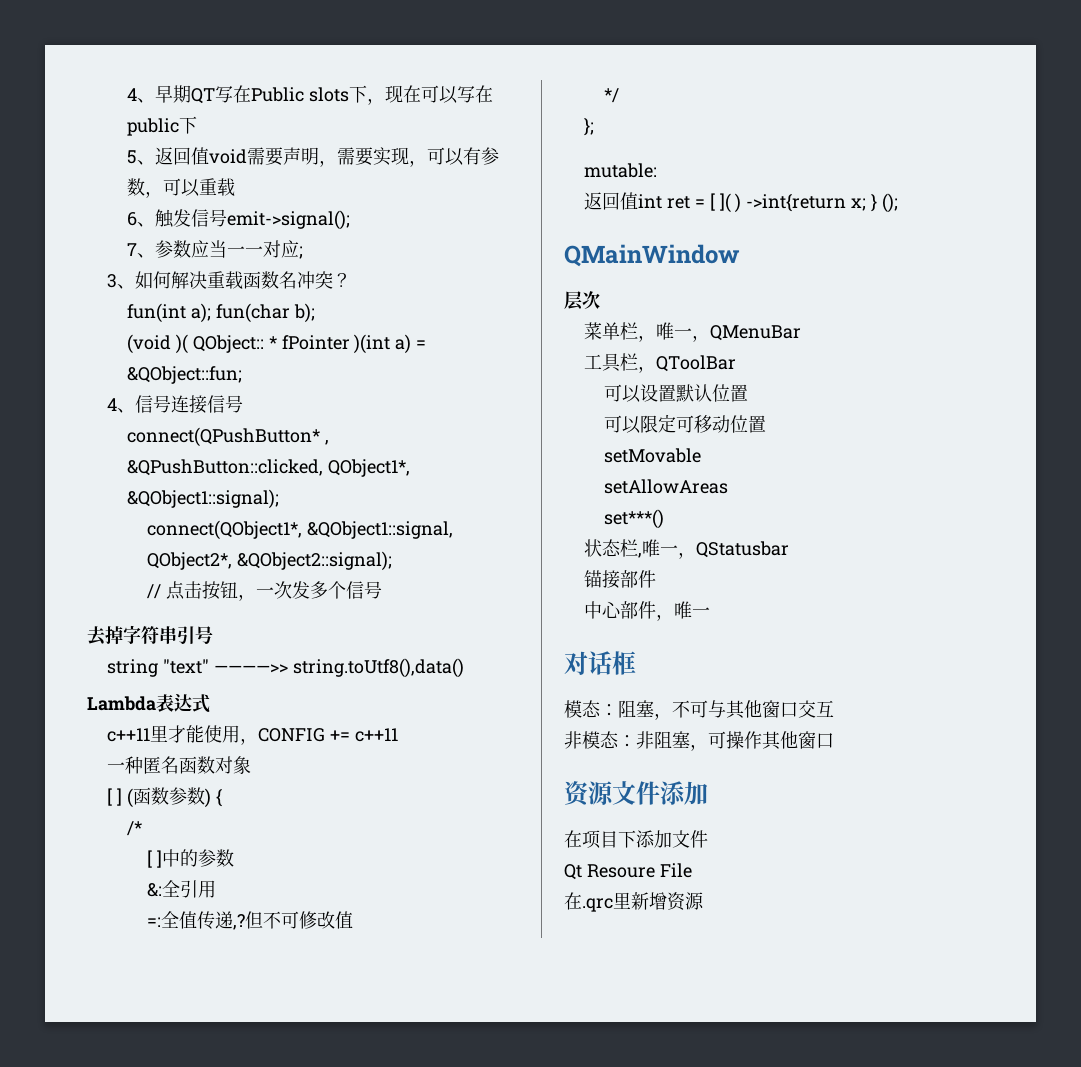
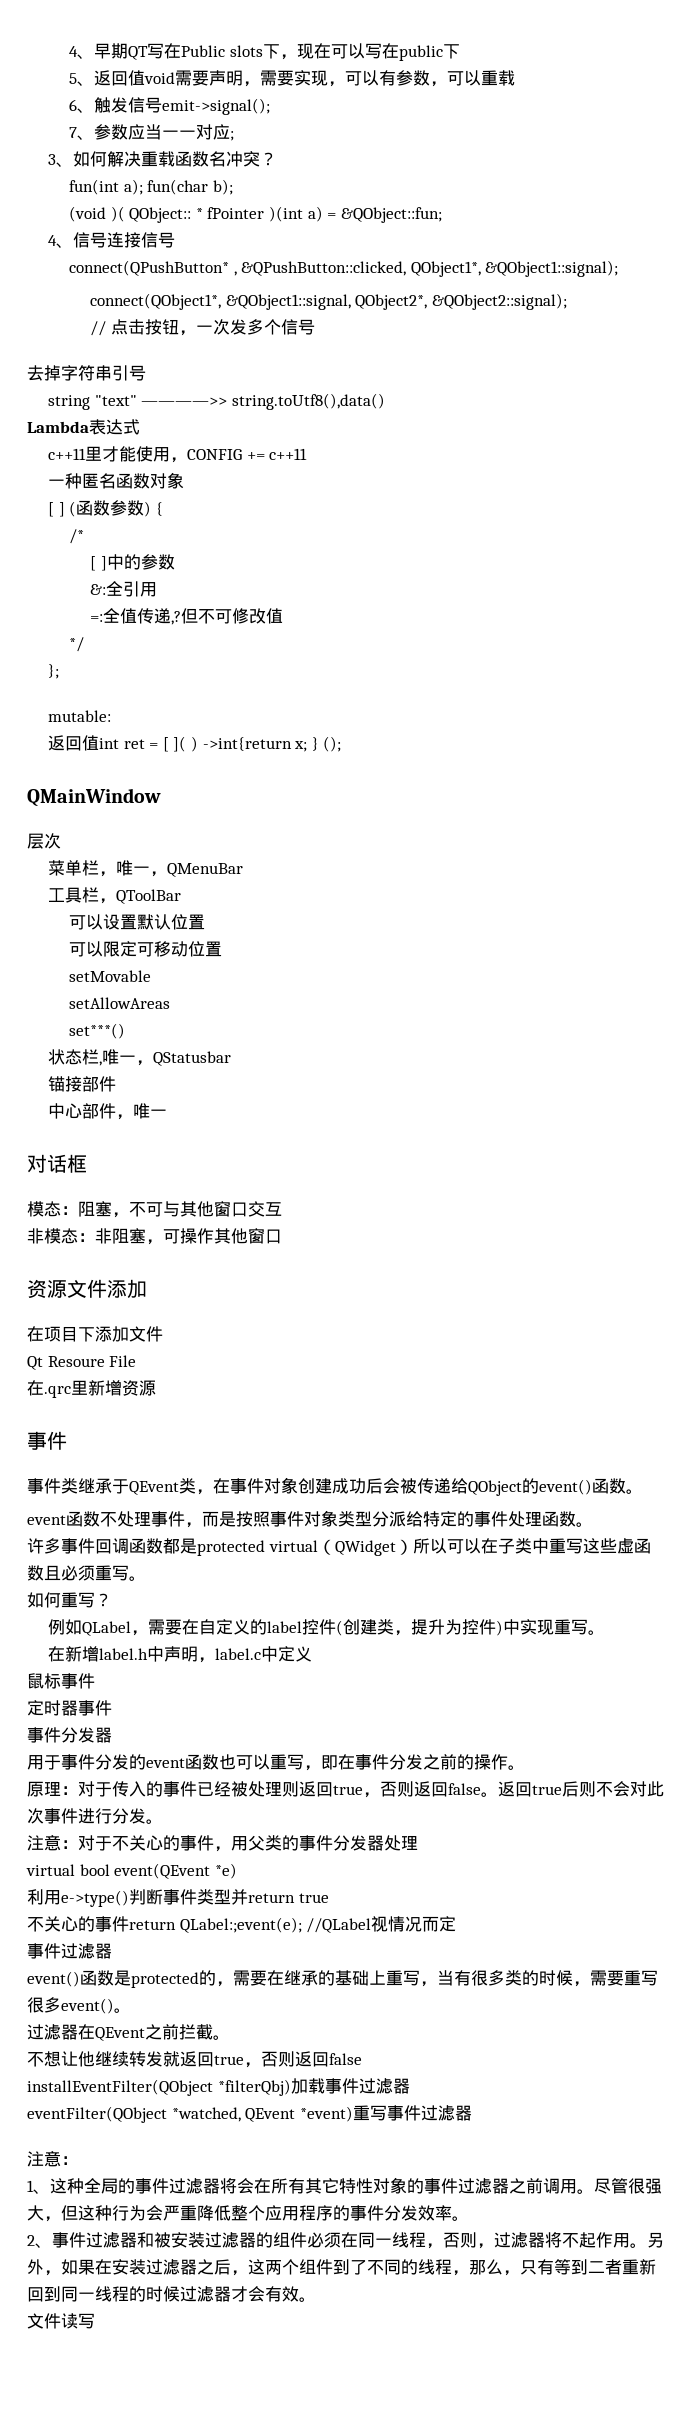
  在.qrc里新增资源
+ 事件
+ 事件类继承于QEvent类，在事件对象创建成功后会被传递给QObject的event()函数。
+ event函数不处理事件，而是按照事件对象类型分派给特定的事件处理函数。
+ 许多事件回调函数都是protected virtual（QWidget）所以可以在子类中重写这些虚函数且必须重写。
+ 如何重写？
+ 例如QLabel，需要在自定义的label控件(创建类，提升为控件)中实现重写。
+ 在新增label.h中声明，label.c中定义
+ 鼠标事件
+ 定时器事件
+ 事件分发器
+ 用于事件分发的event函数也可以重写，即在事件分发之前的操作。
+ 原理：对于传入的事件已经被处理则返回true，否则返回false。返回true后则不会对此次事件进行分发。
+ 注意：对于不关心的事件，用父类的事件分发器处理
+ virtual bool event(QEvent *e)
+ 利用e->type()判断事件类型并return true
+ 不关心的事件return QLabel:;event(e); //QLabel视情况而定
+ 事件过滤器
+ event()函数是protected的，需要在继承的基础上重写，当有很多类的时候，需要重写很多event()。
+ 过滤器在QEvent之前拦截。
+ 不想让他继续转发就返回true，否则返回false
+ installEventFilter(QObject *filterQbj)加载事件过滤器
+ eventFilter(QObject *watched, QEvent *event)重写事件过滤器
+ 注意：
+ 1、这种全局的事件过滤器将会在所有其它特性对象的事件过滤器之前调用。尽管很强大，但这种行为会严重降低整个应用程序的事件分发效率。
+ 2、事件过滤器和被安装过滤器的组件必须在同一线程，否则，过滤器将不起作用。另外，如果在安装过滤器之后，这两个组件到了不同的线程，那么，只有等到二者重新回到同一线程的时候过滤器才会有效。
+ 文件读写

